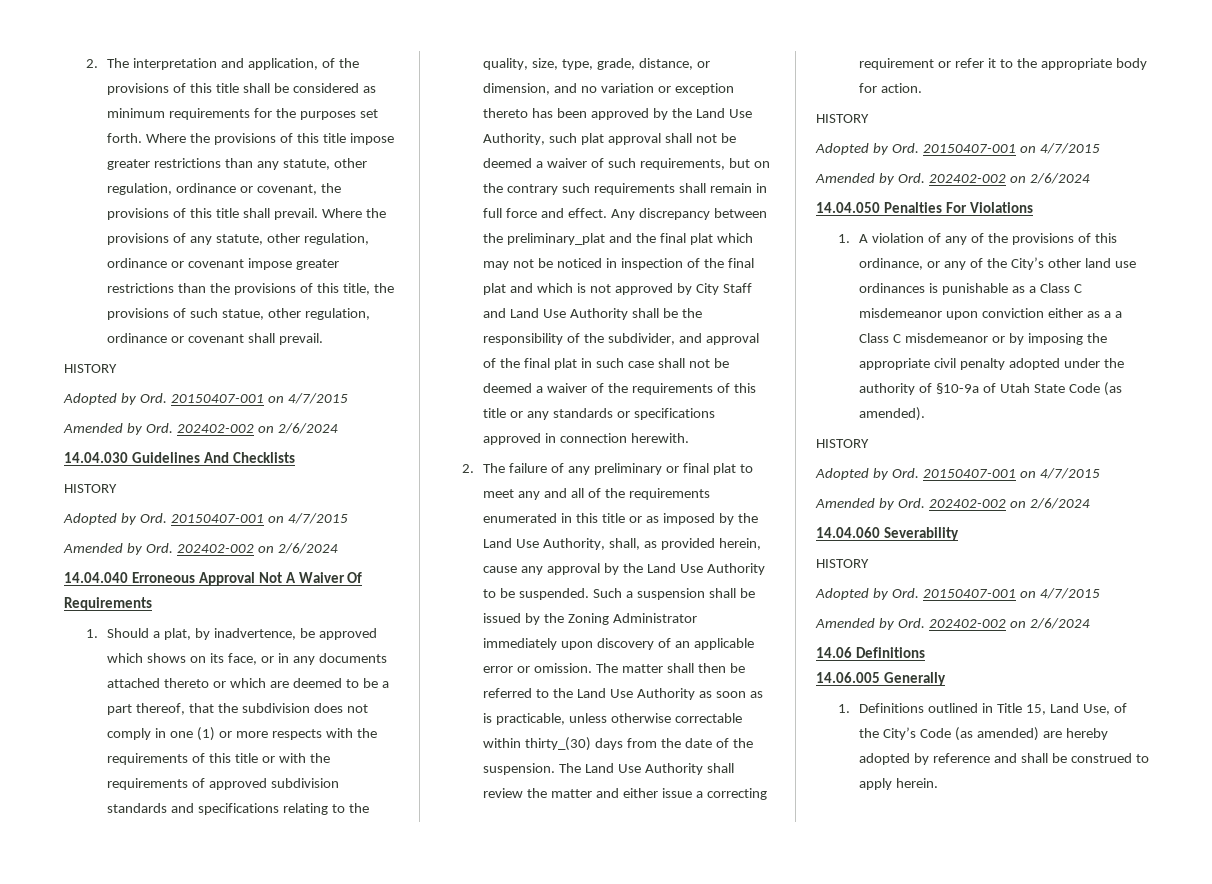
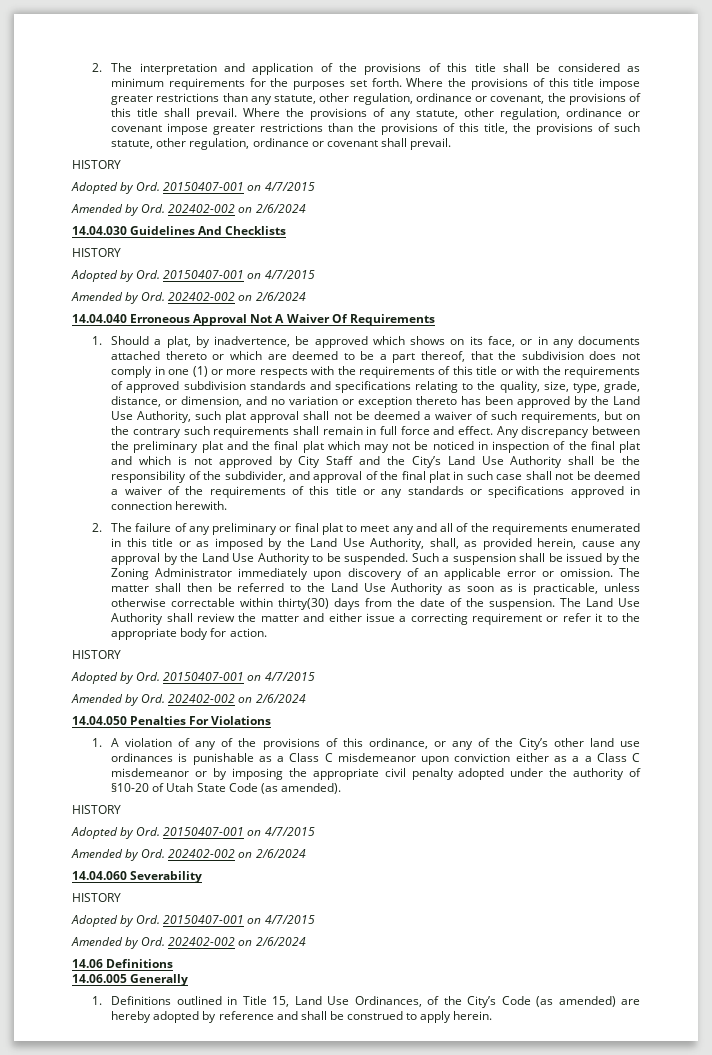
- 2. The interpretation and application, of the provisions of this title shall be considered as minimum requirements for the purposes set forth.
+ 2. The interpretation and application of the provisions of this title shall be considered as minimum requirements for the purposes set forth.
- Where the provisions of any statute, other regulation, ordinance or covenant impose greater restrictions than the provisions of this title, the provisions of such statue, other regulation, ordinance or covenant shall prevail.
+ Where the provisions of any statute, other regulation, ordinance or covenant impose greater restrictions than the provisions of this title, the provisions of such statute, other regulation, ordinance or covenant shall prevail.
- Any discrepancy between the preliminary_plat and the final plat which may not be noticed in inspection of the final plat and which is not approved by City Staff and Land Use Authority shall be the responsibility of the subdivider, and approval of the final plat in such case shall not be deemed a waiver of the requirements of this title or any standards or specifications approved in connection herewith.
+ Any discrepancy between the preliminary plat and the final plat which may not be noticed in inspection of the final plat and which is not approved by City Staff and the City’s Land Use Authority shall be the responsibility of the subdivider, and approval of the final plat in such case shall not be deemed a waiver of the requirements of this title or any standards or specifications approved in connection herewith.
- The matter shall then be referred to the Land Use Authority as soon as is practicable, unless otherwise correctable within thirty_(30) days from the date of the suspension.
+ The matter shall then be referred to the Land Use Authority as soon as is practicable, unless otherwise correctable within thirty(30) days from the date of the suspension.
- 1. A violation of any of the provisions of this ordinance, or any of the City’s other land use ordinances is punishable as a Class C misdemeanor upon conviction either as a a Class C misdemeanor or by imposing the appropriate civil penalty adopted under the authority of §10-9a of Utah State Code (as amended).
+ 1. A violation of any of the provisions of this ordinance, or any of the City’s other land use ordinances is punishable as a Class C misdemeanor upon conviction either as a a Class C misdemeanor or by imposing the appropriate civil penalty adopted under the authority of §10-20 of Utah State Code (as amended).
- 1. Definitions outlined in Title 15, Land Use, of the City’s Code (as amended) are hereby adopted by reference and shall be construed to apply herein.
+ 1. Definitions outlined in Title 15, Land Use Ordinances, of the City’s Code (as amended) are hereby adopted by reference and shall be construed to apply herein.

